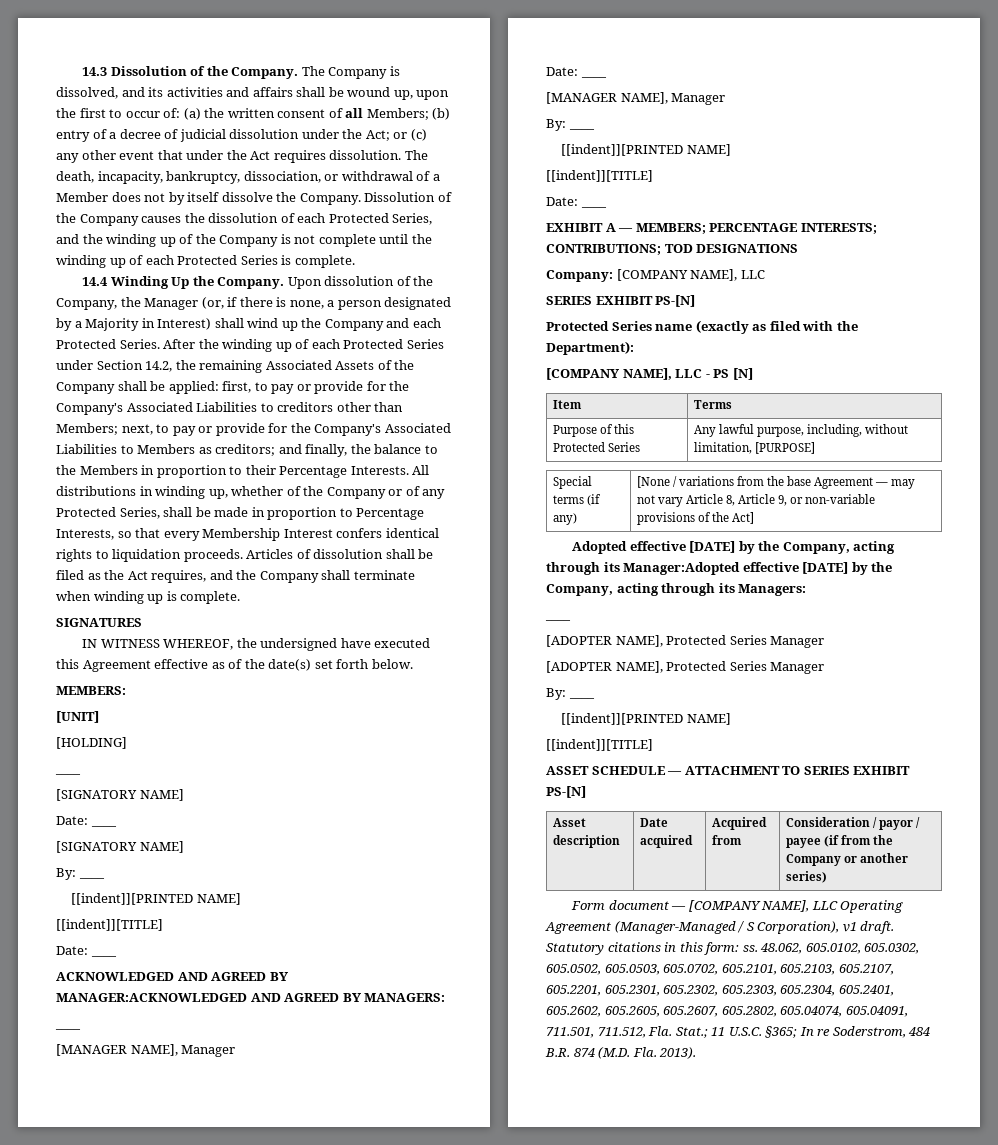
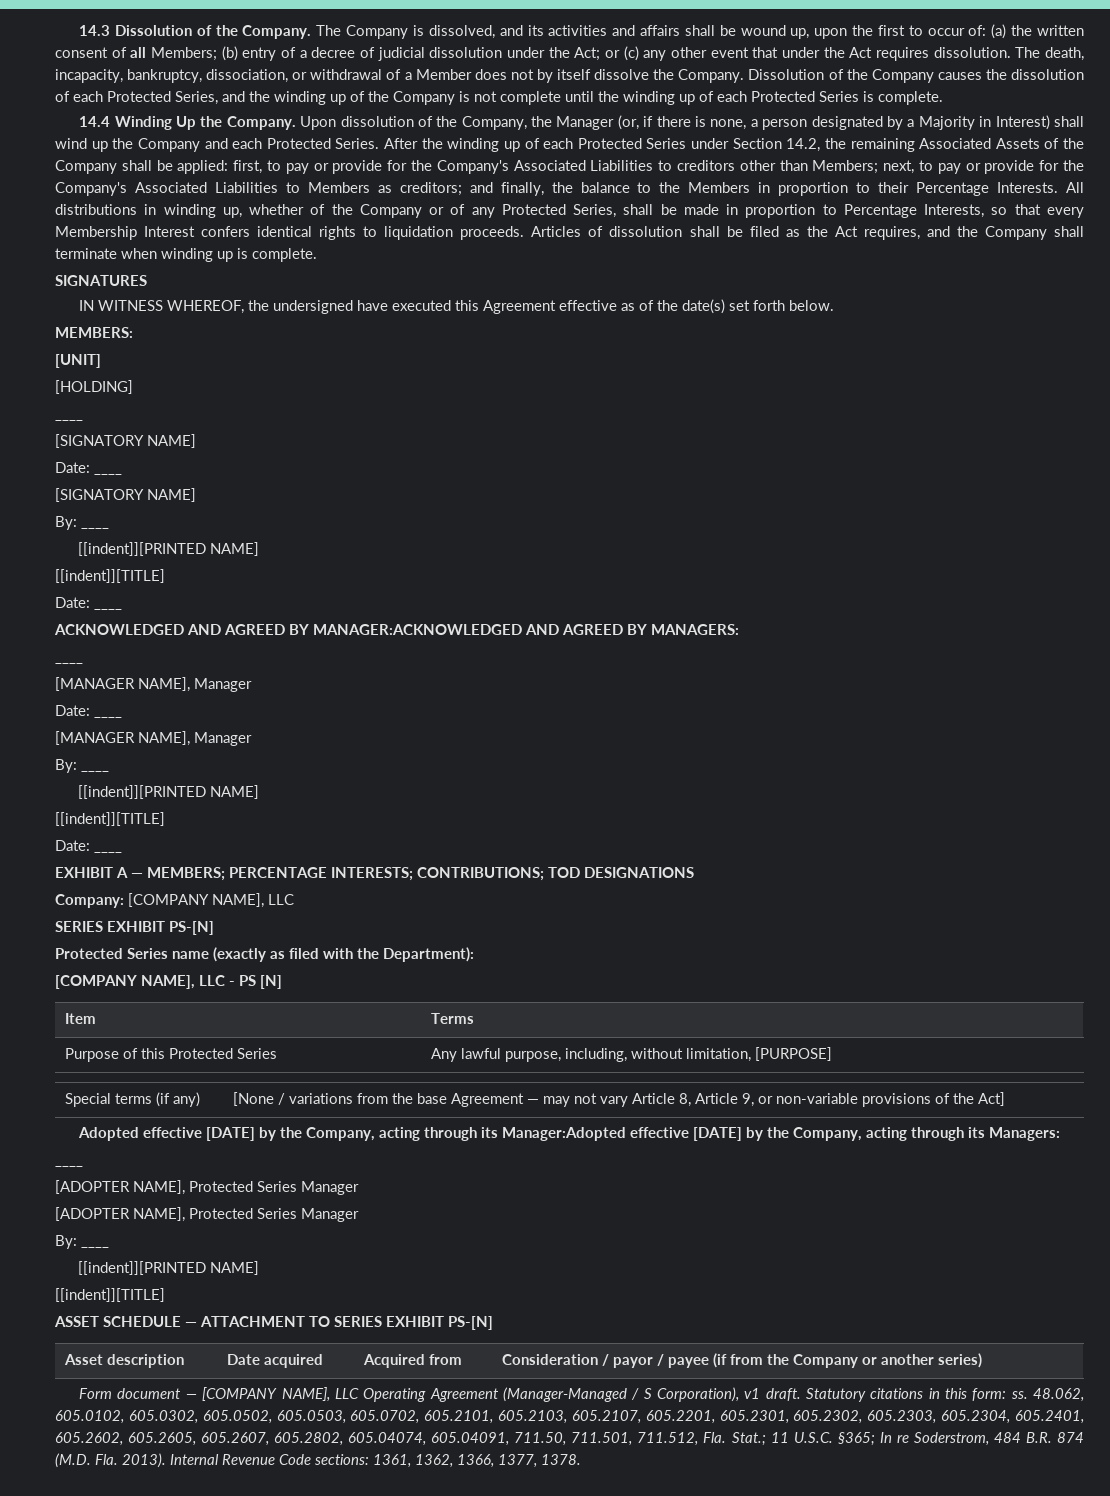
- 48.062, 605.0102, 605.0302, 605.0502, 605.0503, 605.0702, 605.2101, 605.2103, 605.2107, 605.2201, 605.2301, 605.2302, 605.2303, 605.2304, 605.2401, 605.2602, 605.2605, 605.2607, 605.2802, 605.04074, 605.04091, 711.501, 711.512, Fla. Stat.; 11 U.S.C. §365; In re Soderstrom, 484 B.R. 874 (M.D. Fla. 2013).
+ 48.062, 605.0102, 605.0302, 605.0502, 605.0503, 605.0702, 605.2101, 605.2103, 605.2107, 605.2201, 605.2301, 605.2302, 605.2303, 605.2304, 605.2401, 605.2602, 605.2605, 605.2607, 605.2802, 605.04074, 605.04091, 711.50, 711.501, 711.512, Fla. Stat.; 11 U.S.C. §365; In re Soderstrom, 484 B.R. 874 (M.D. Fla. 2013).
+ Internal Revenue Code sections: 1361, 1362, 1366, 1377, 1378.

